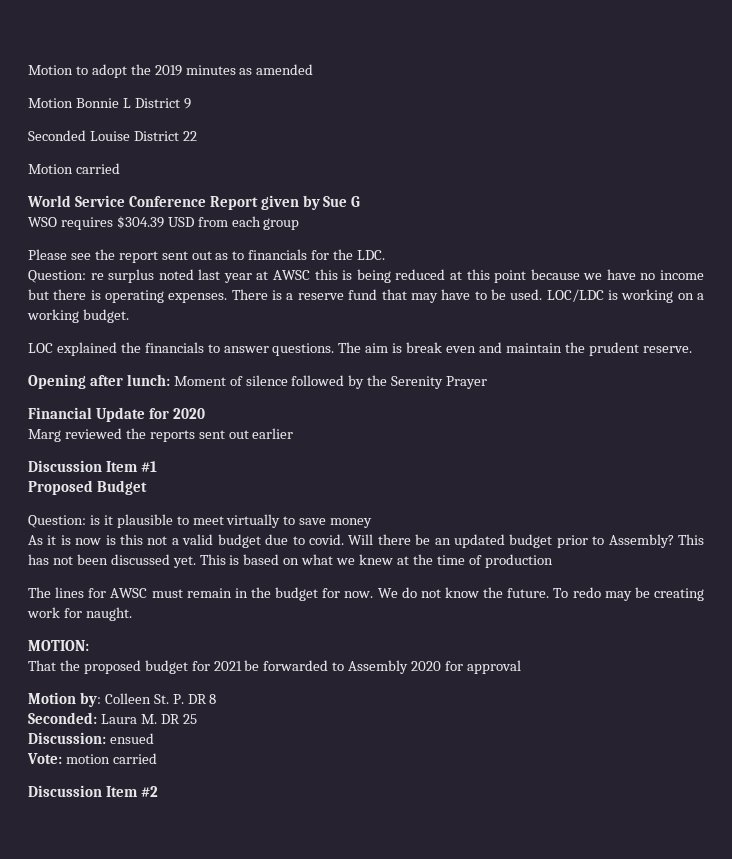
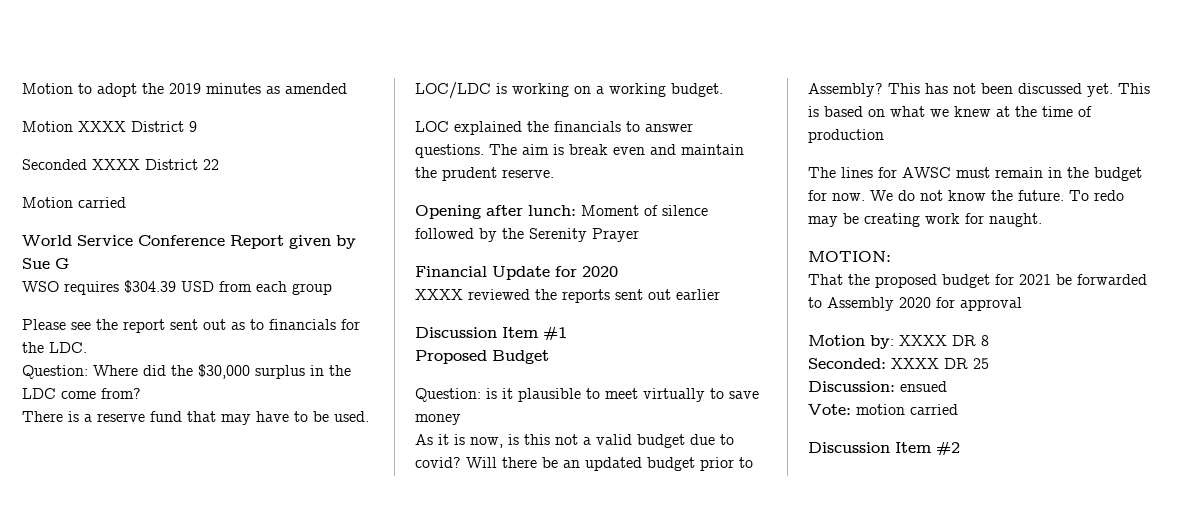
- Motion Bonnie L District 9
+ Motion XXXX District 9
- Seconded Louise District 22
+ Seconded XXXX District 22
- Question: re surplus noted last year at AWSC this is being reduced at this point because we have no income but there is operating expenses. There is a reserve fund that may have to be used.
+ Question: Where did the $30,000 surplus in the LDC come from?
+ There is a reserve fund that may have to be used.
- Marg reviewed the reports sent out earlier
+ XXXX reviewed the reports sent out earlier
- As it is now is this not a valid budget due to covid.
+ As it is now, is this not a valid budget due to covid?
- Motion by: Colleen St. P. DR 8
+ Motion by: XXXX DR 8
- Seconded: Laura M. DR 25
+ Seconded: XXXX DR 25

